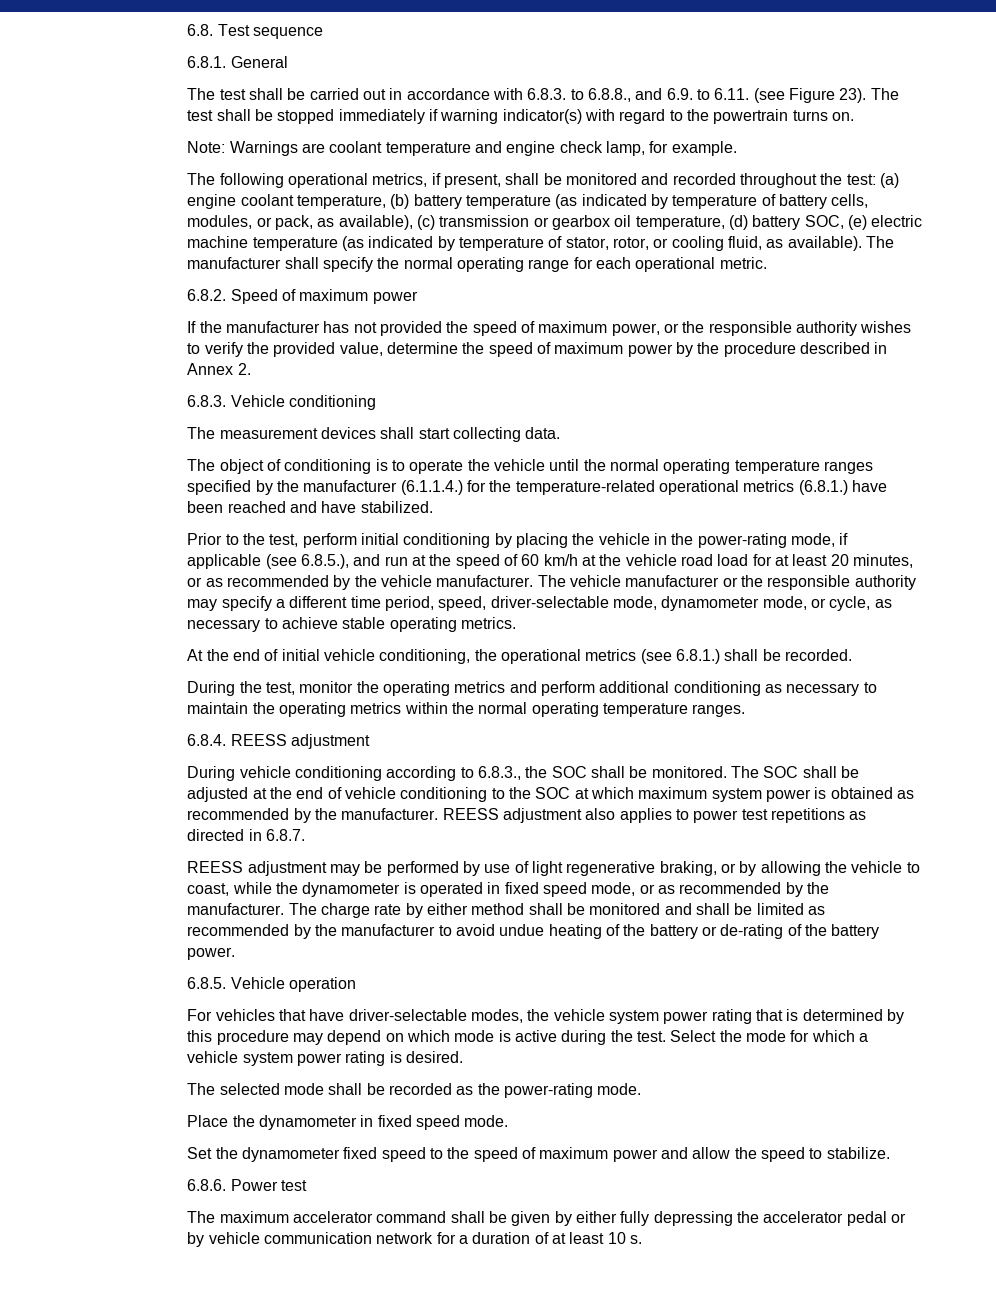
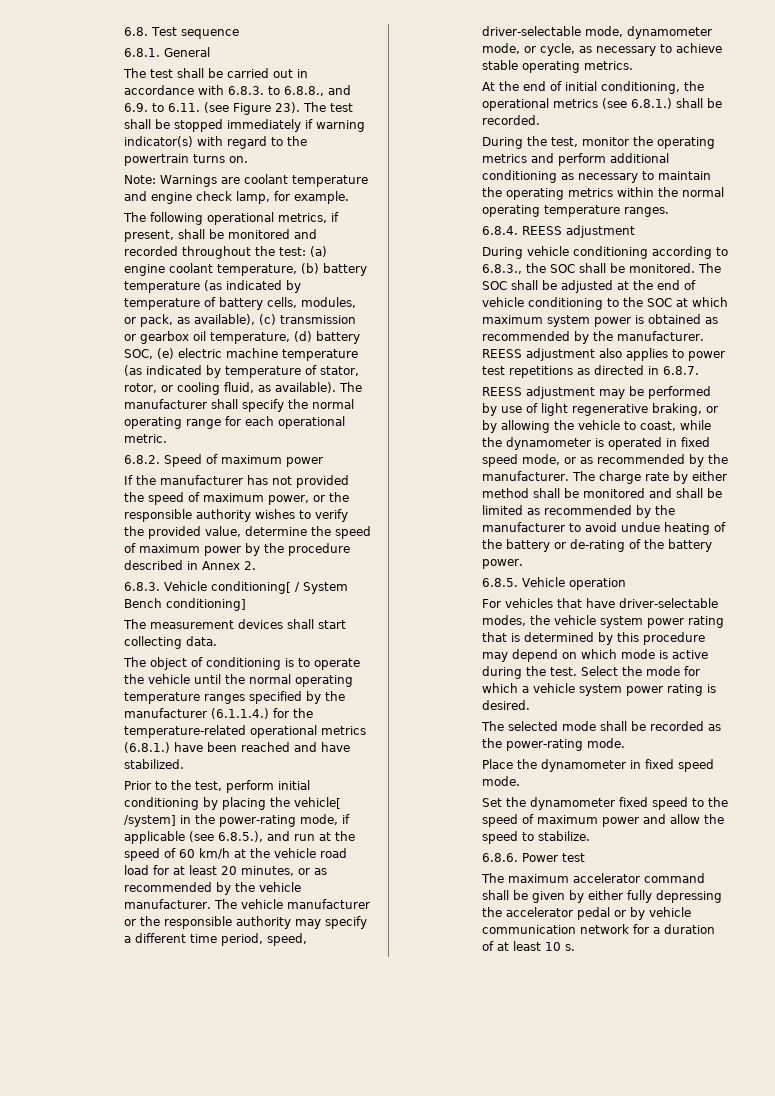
- 6.8.3. Vehicle conditioning
+ 6.8.3. Vehicle conditioning[ / System Bench conditioning]
- Prior to the test, perform initial conditioning by placing the vehicle in the power-rating mode, if applicable (see 6.8.5.), and run at the speed of 60 km/h at the vehicle road load for at least 20 minutes, or as recommended by the vehicle manufacturer.
+ Prior to the test, perform initial conditioning by placing the vehicle[ /system] in the power-rating mode, if applicable (see 6.8.5.), and run at the speed of 60 km/h at the vehicle road load for at least 20 minutes, or as recommended by the vehicle manufacturer.
- At the end of initial vehicle conditioning, the operational metrics (see 6.8.1.) shall be recorded.
+ At the end of initial conditioning, the operational metrics (see 6.8.1.) shall be recorded.

